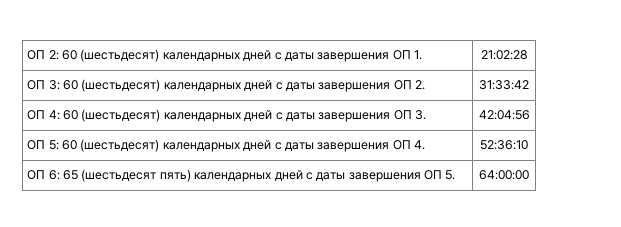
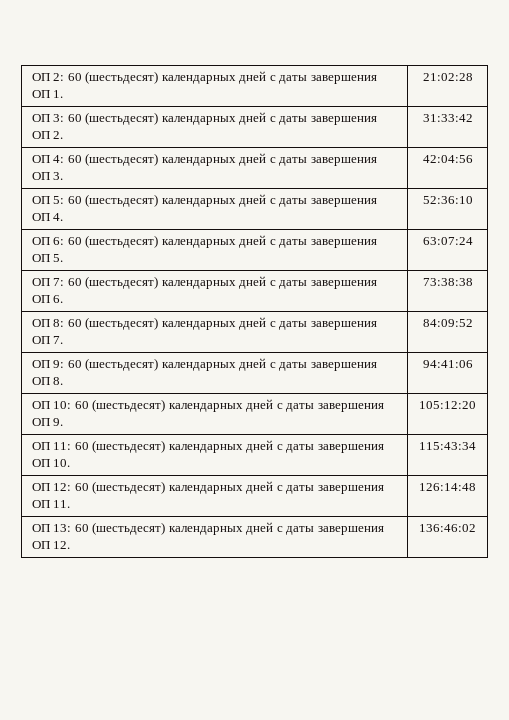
- ОП 6: 65 (шестьдесят пять) календарных дней с даты завершения ОП 5. | 64:00:00
+ ОП 6: 60 (шестьдесят) календарных дней с даты завершения ОП 5. | 63:07:24
+ ОП 7: 60 (шестьдесят) календарных дней с даты завершения ОП 6. | 73:38:38
+ ОП 8: 60 (шестьдесят) календарных дней с даты завершения ОП 7. | 84:09:52
+ ОП 9: 60 (шестьдесят) календарных дней с даты завершения ОП 8. | 94:41:06
+ ОП 10: 60 (шестьдесят) календарных дней с даты завершения ОП 9. | 105:12:20
+ ОП 11: 60 (шестьдесят) календарных дней с даты завершения ОП 10. | 115:43:34
+ ОП 12: 60 (шестьдесят) календарных дней с даты завершения ОП 11. | 126:14:48
+ ОП 13: 60 (шестьдесят) календарных дней с даты завершения ОП 12. | 136:46:02

